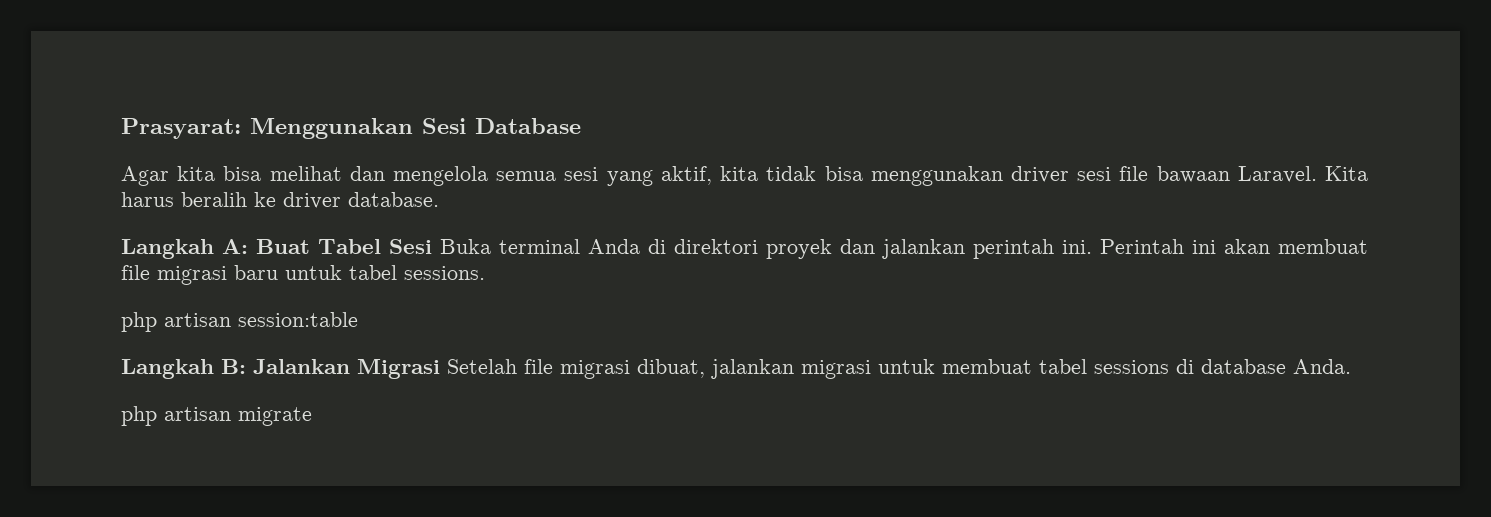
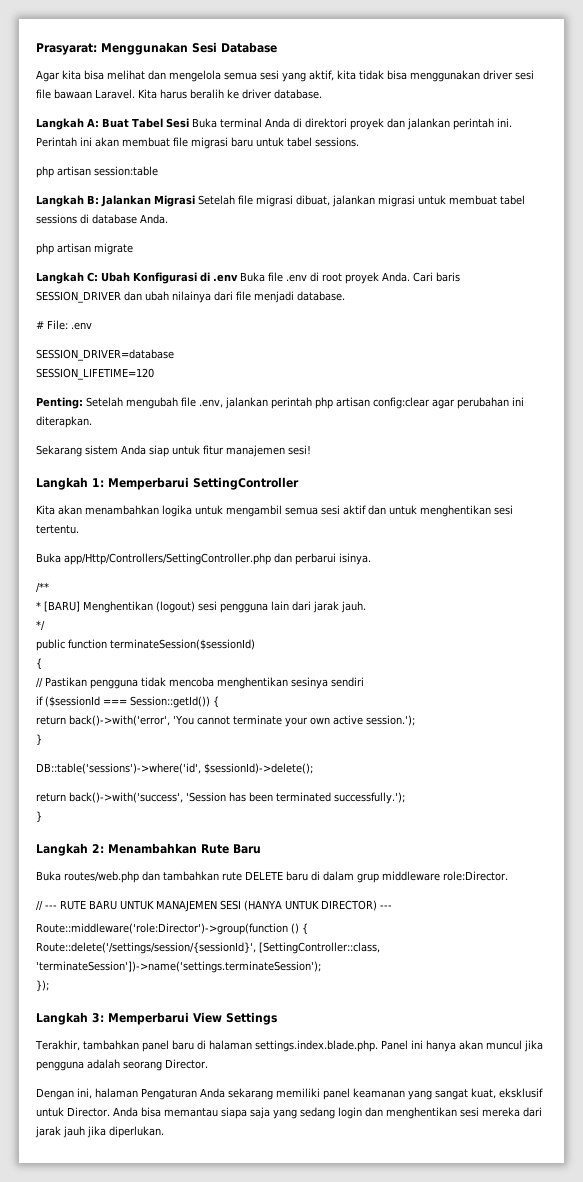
+ Langkah C: Ubah Konfigurasi di .env Buka file .env di root proyek Anda. Cari baris SESSION_DRIVER dan ubah nilainya dari file menjadi database.
+ # File: .env
+ SESSION_DRIVER=database
+ SESSION_LIFETIME=120
+ Penting: Setelah mengubah file .env, jalankan perintah php artisan config:clear agar perubahan ini diterapkan.
+ Sekarang sistem Anda siap untuk fitur manajemen sesi!
+ Langkah 1: Memperbarui SettingController
+ Kita akan menambahkan logika untuk mengambil semua sesi aktif dan untuk menghentikan sesi tertentu.
+ Buka app/Http/Controllers/SettingController.php dan perbarui isinya.
+ /**
+ * [BARU] Menghentikan (logout) sesi pengguna lain dari jarak jauh.
+ */
+ public function terminateSession($sessionId)
+ {
+ // Pastikan pengguna tidak mencoba menghentikan sesinya sendiri
+ if ($sessionId === Session::getId()) {
+ return back()->with('error', 'You cannot terminate your own active session.');
+ }
+ DB::table('sessions')->where('id', $sessionId)->delete();
+ return back()->with('success', 'Session has been terminated successfully.');
+ }
+ Langkah 2: Menambahkan Rute Baru
+ Buka routes/web.php dan tambahkan rute DELETE baru di dalam grup middleware role:Director.
+ // --- RUTE BARU UNTUK MANAJEMEN SESI (HANYA UNTUK DIRECTOR) ---
+ Route::middleware('role:Director')->group(function () {
+ Route::delete('/settings/session/{sessionId}', [SettingController::class, 'terminateSession'])->name('settings.terminateSession');
+ });
+ Langkah 3: Memperbarui View Settings
+ Terakhir, tambahkan panel baru di halaman settings.index.blade.php. Panel ini hanya akan muncul jika pengguna adalah seorang Director.
+ Dengan ini, halaman Pengaturan Anda sekarang memiliki panel keamanan yang sangat kuat, eksklusif untuk Director. Anda bisa memantau siapa saja yang sedang login dan menghentikan sesi mereka dari jarak jauh jika diperlukan.

